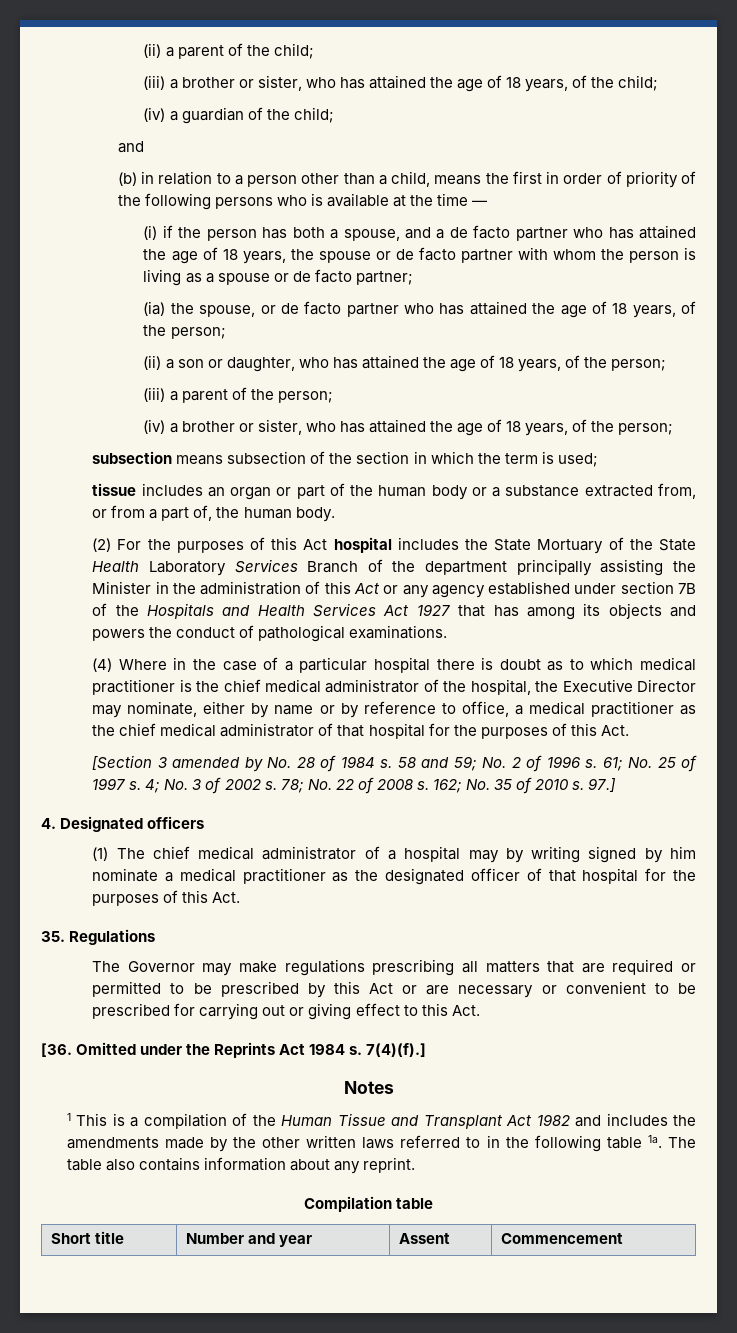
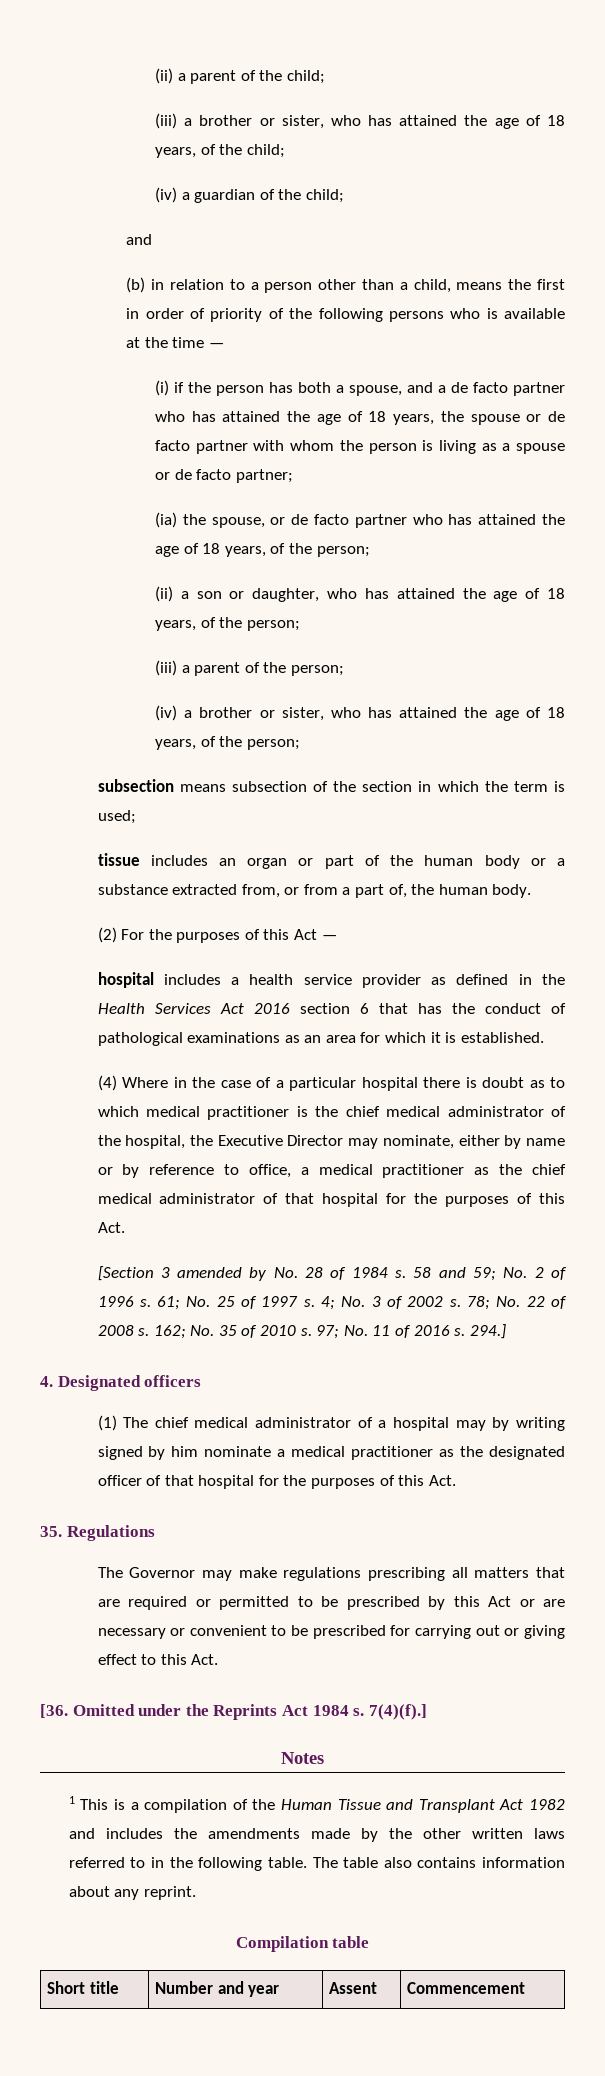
- (2) For the purposes of this Act hospital includes the State Mortuary of the State Health Laboratory Services Branch of the department principally assisting the Minister in the administration of this Act or any agency established under section 7B of the Hospitals and Health Services Act 1927 that has among its objects and powers the conduct of pathological examinations.
+ (2) For the purposes of this Act —
+ hospital includes a health service provider as defined in the Health Services Act 2016 section 6 that has the conduct of pathological examinations as an area for which it is established.
- 97.]
+ 97; No. 11 of 2016 s. 294.]
- 1 This is a compilation of the Human Tissue and Transplant Act 1982 and includes the amendments made by the other written laws referred to in the following table 1a.
+ 1 This is a compilation of the Human Tissue and Transplant Act 1982 and includes the amendments made by the other written laws referred to in the following table.

